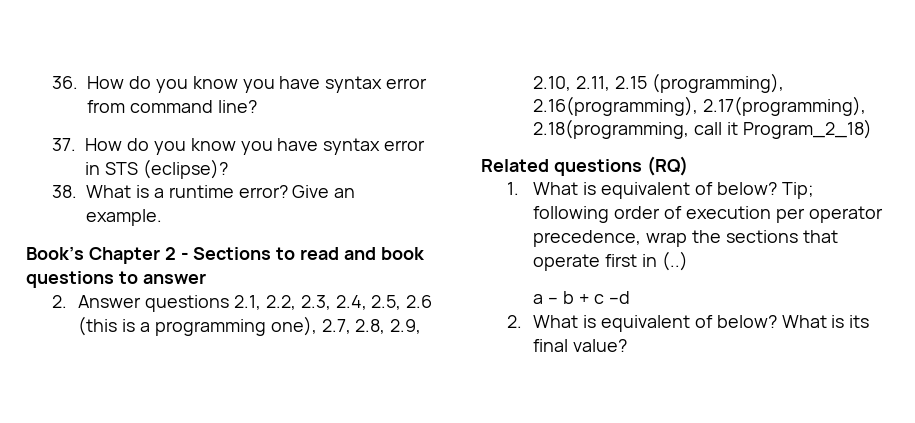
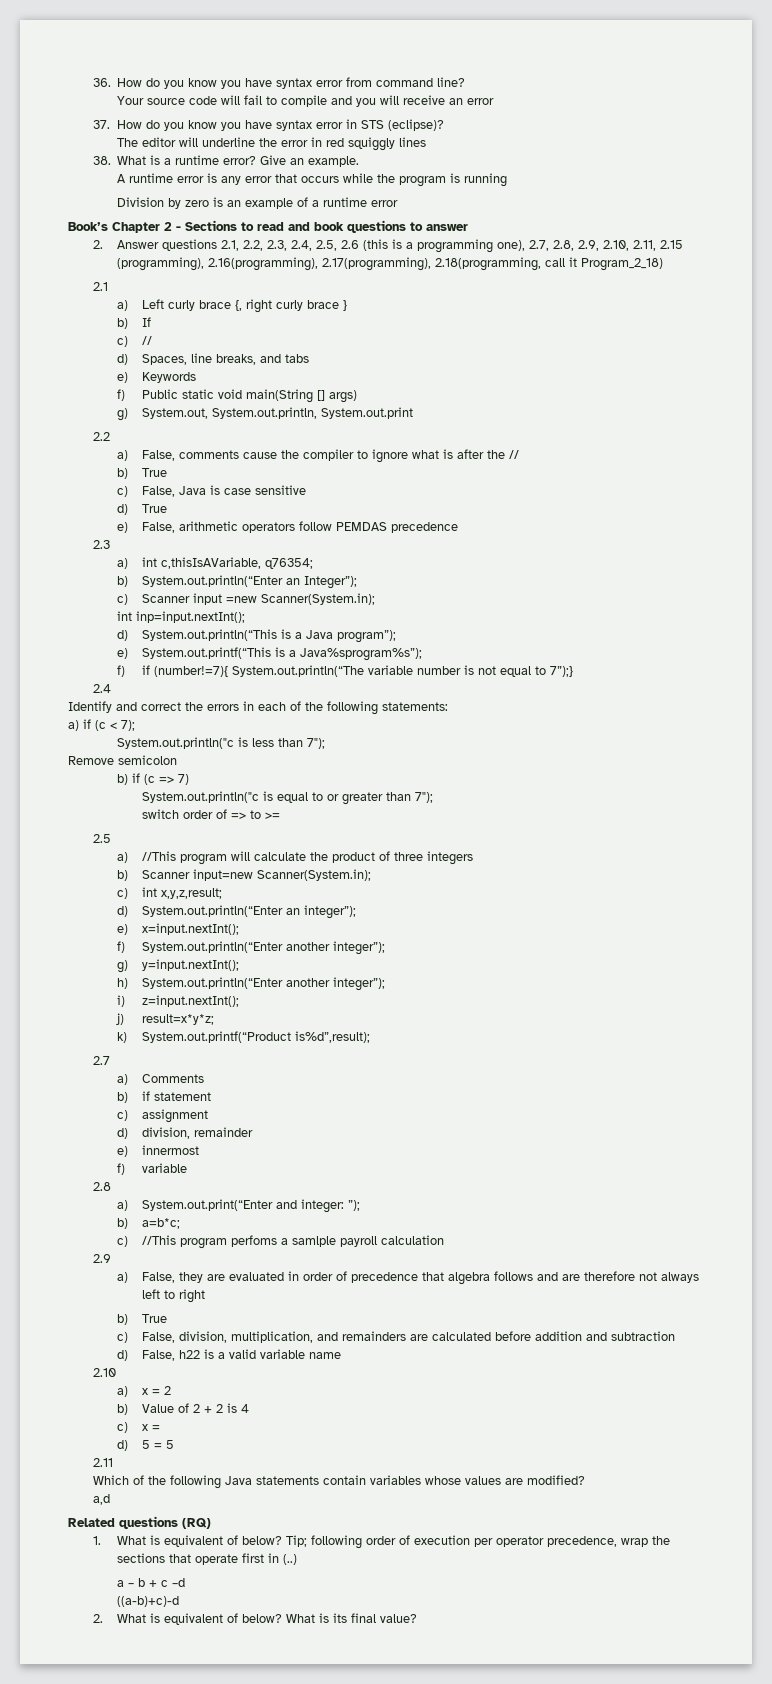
+ Your source code will fail to compile and you will receive an error
+ The editor will underline the error in red squiggly lines
+ A runtime error is any error that occurs while the program is running
+ Division by zero is an example of a runtime error
+ 2.1
+ a) Left curly brace {, right curly brace }
+ b) If
+ c) //
+ d) Spaces, line breaks, and tabs
+ e) Keywords
+ f) Public static void main(String [] args)
+ g) System.out, System.out.println, System.out.print
+ 2.2
+ a) False, comments cause the compiler to ignore what is after the //
+ b) True
+ c) False, Java is case sensitive
+ d) True
+ e) False, arithmetic operators follow PEMDAS precedence
+ 2.3
+ a) int c,thisIsAVariable, q76354;
+ b) System.out.println(“Enter an Integer”);
+ c) Scanner input =new Scanner(System.in);
+ int inp=input.nextInt();
+ d) System.out.println(“This is a Java program”);
+ e) System.out.printf(“This is a Java%sprogram%s”);
+ f) if (number!=7){ System.out.println(“The variable number is not equal to 7”);}
+ 2.4
+ Identify and correct the errors in each of the following statements:
+ a) if (c < 7);
+ System.out.println("c is less than 7");
+ Remove semicolon
+ b) if (c => 7)
+ System.out.println("c is equal to or greater than 7");
+ switch order of => to >=
+ 2.5
+ a) //This program will calculate the product of three integers
+ b) Scanner input=new Scanner(System.in);
+ c) int x,y,z,result;
+ d) System.out.println(“Enter an integer”);
+ e) x=input.nextInt();
+ f) System.out.println(“Enter another integer”);
+ g) y=input.nextInt();
+ h) System.out.println(“Enter another integer”);
+ i) z=input.nextInt();
+ j) result=x*y*z;
+ k) System.out.printf(“Product is%d”,result);
+ 2.7
+ a) Comments
+ b) if statement
+ c) assignment
+ d) division, remainder
+ e) innermost
+ f) variable
+ 2.8
+ a) System.out.print(“Enter and integer: ”);
+ b) a=b*c;
+ c) //This program perfoms a samlple payroll calculation
+ 2.9
+ a) False, they are evaluated in order of precedence that algebra follows and are therefore not always left to right
+ b) True
+ c) False, division, multiplication, and remainders are calculated before addition and subtraction
+ d) False, h22 is a valid variable name
+ 2.10
+ a) x = 2
+ b) Value of 2 + 2 is 4
+ c) x =
+ d) 5 = 5
+ 2.11
+ Which of the following Java statements contain variables whose values are modified?
+ a,d
+ ((a-b)+c)-d

